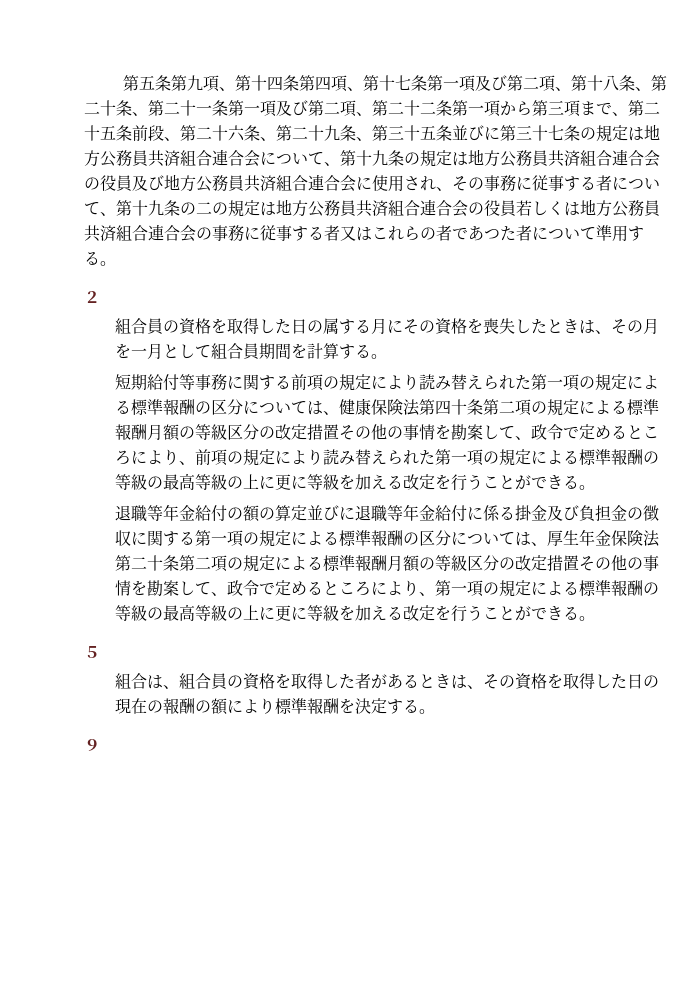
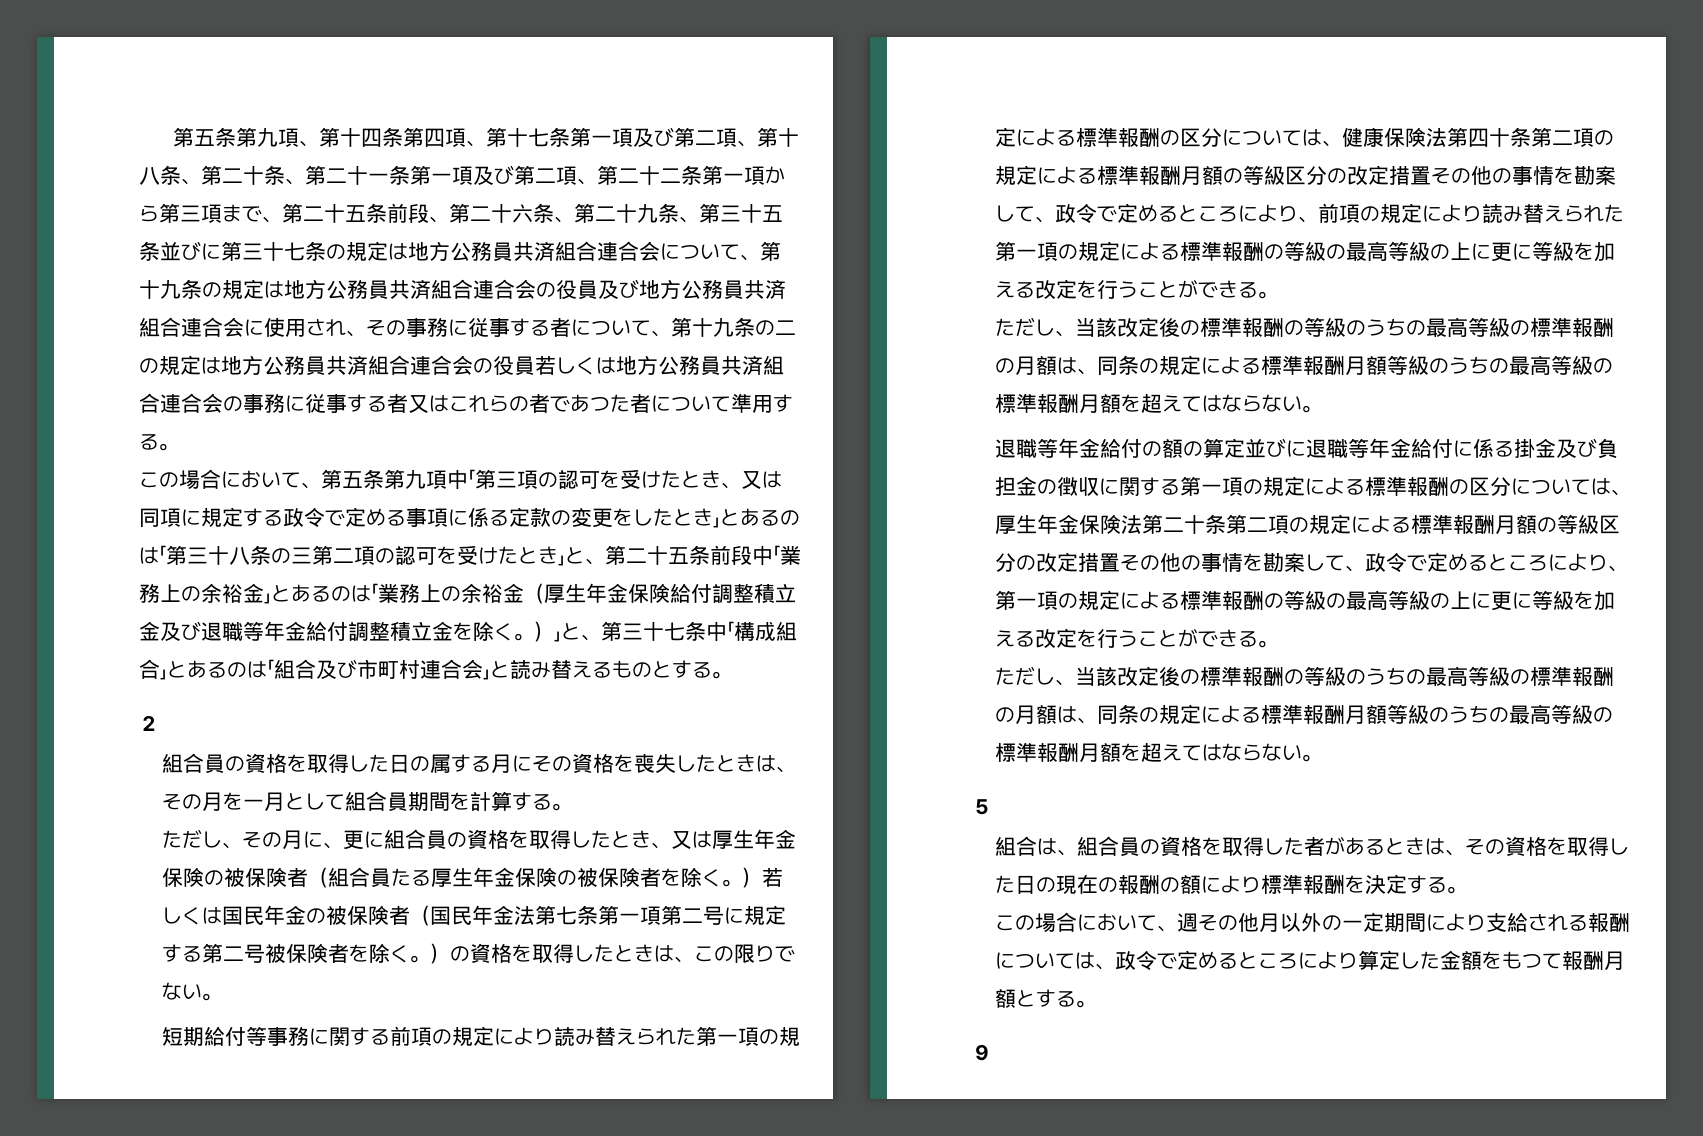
+ この場合において、第五条第九項中「第三項の認可を受けたとき、又は同項に規定する政令で定める事項に係る定款の変更をしたとき」とあるのは「第三十八条の三第二項の認可を受けたとき」と、第二十五条前段中「業務上の余裕金」とあるのは「業務上の余裕金（厚生年金保険給付調整積立金及び退職等年金給付調整積立金を除く。）」と、第三十七条中「構成組合」とあるのは「組合及び市町村連合会」と読み替えるものとする。
+ ただし、その月に、更に組合員の資格を取得したとき、又は厚生年金保険の被保険者（組合員たる厚生年金保険の被保険者を除く。）若しくは国民年金の被保険者（国民年金法第七条第一項第二号に規定する第二号被保険者を除く。）の資格を取得したときは、この限りでない。
  短期給付等事務に関する前項の規定により読み替えられた第一項の規定による標準報酬の区分については、健康保険法第四十条第二項の規定による標準報酬月額の等級区分の改定措置その他の事情を勘案して、政令で定めるところにより、前項の規定により読み替えられた第一項の規定による標準報酬の等級の最高等級の上に更に等級を加える改定を行うことができる。
+ ただし、当該改定後の標準報酬の等級のうちの最高等級の標準報酬の月額は、同条の規定による標準報酬月額等級のうちの最高等級の標準報酬月額を超えてはならない。
  退職等年金給付の額の算定並びに退職等年金給付に係る掛金及び負担金の徴収に関する第一項の規定による標準報酬の区分については、厚生年金保険法第二十条第二項の規定による標準報酬月額の等級区分の改定措置その他の事情を勘案して、政令で定めるところにより、第一項の規定による標準報酬の等級の最高等級の上に更に等級を加える改定を行うことができる。
+ ただし、当該改定後の標準報酬の等級のうちの最高等級の標準報酬の月額は、同条の規定による標準報酬月額等級のうちの最高等級の標準報酬月額を超えてはならない。
+ この場合において、週その他月以外の一定期間により支給される報酬については、政令で定めるところにより算定した金額をもつて報酬月額とする。

